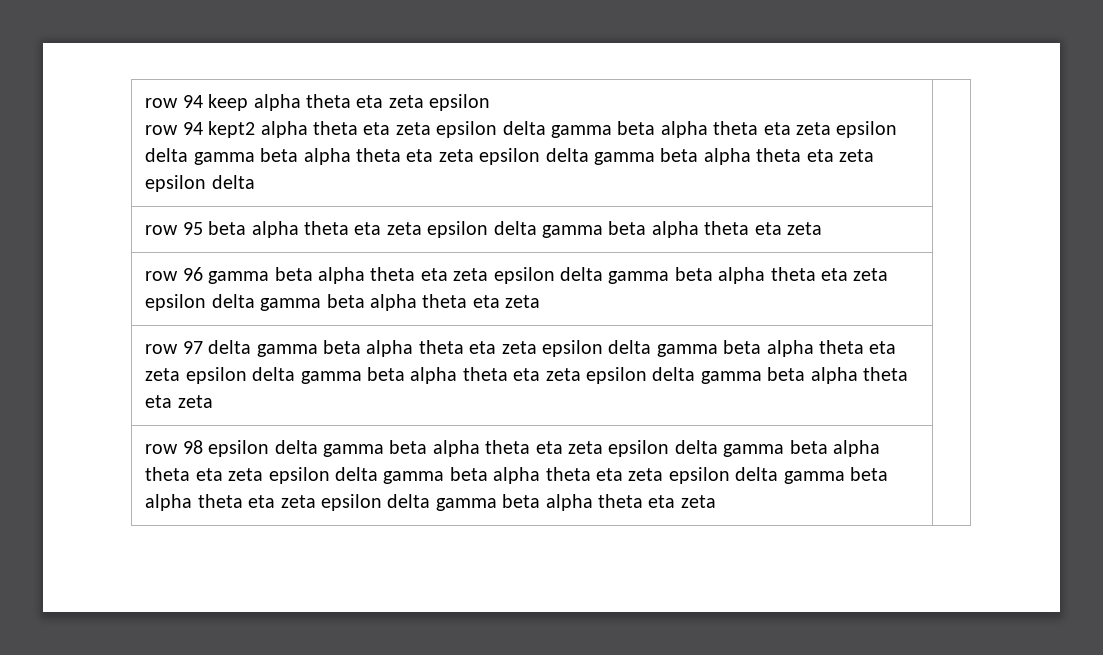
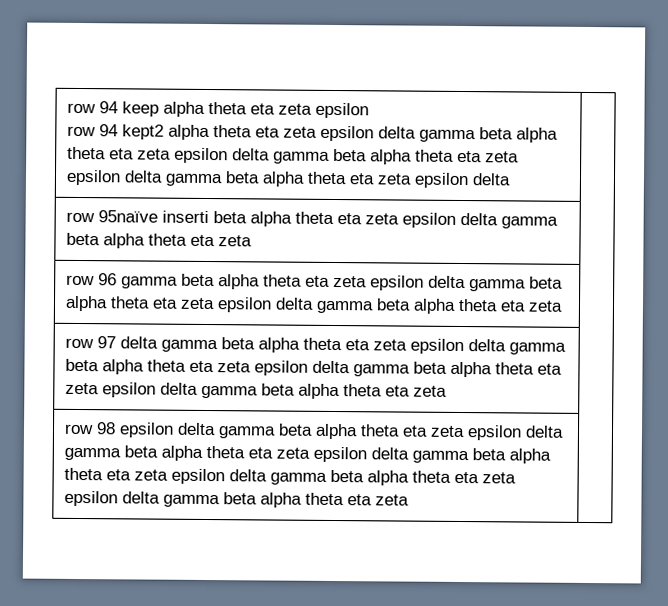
- row 95 beta alpha theta eta zeta epsilon delta gamma beta alpha theta eta zeta |
+ row 95naïve inserti beta alpha theta eta zeta epsilon delta gamma beta alpha theta eta zeta |

